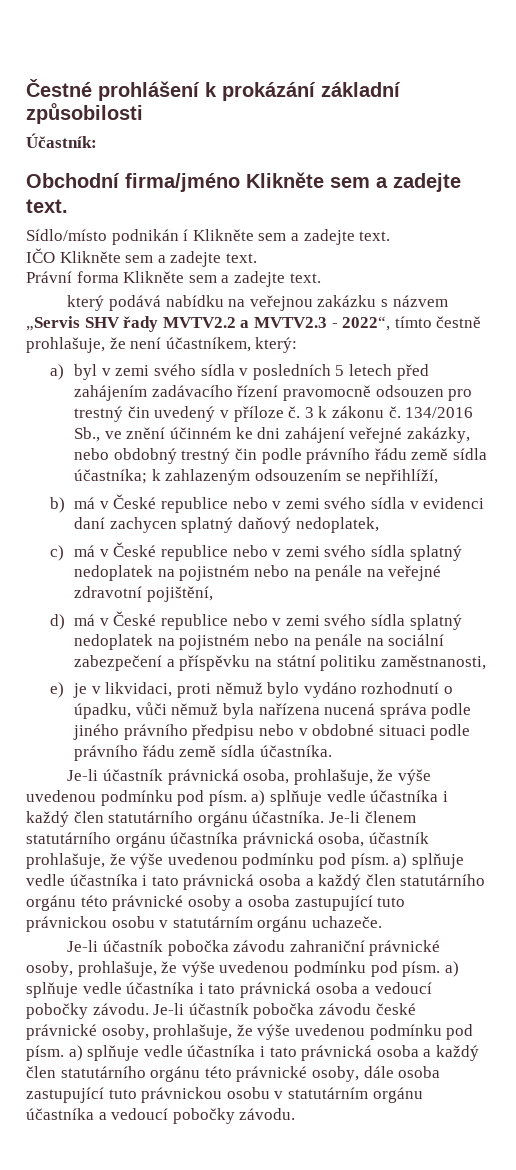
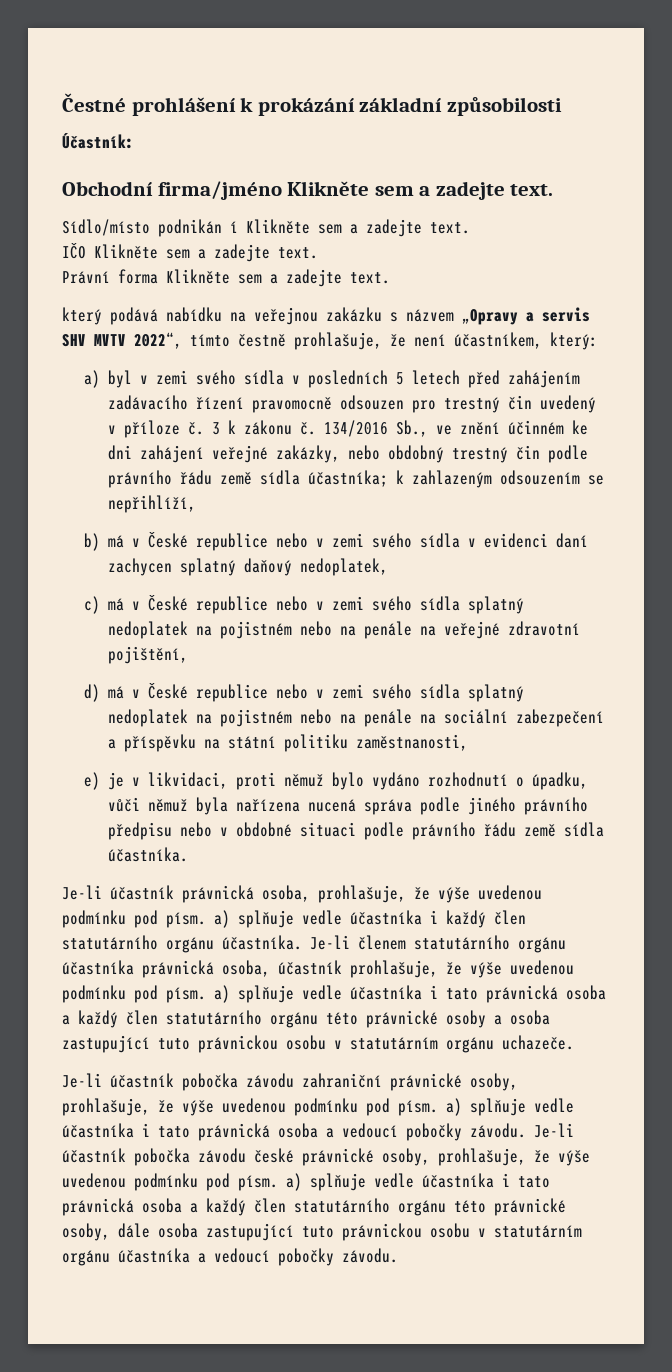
- který podává nabídku na veřejnou zakázku s názvem „Servis SHV řady MVTV2.2 a MVTV2.3 - 2022“, tímto čestně prohlašuje, že není účastníkem, který:
+ který podává nabídku na veřejnou zakázku s názvem „Opravy a servis SHV MVTV 2022“, tímto čestně prohlašuje, že není účastníkem, který:

